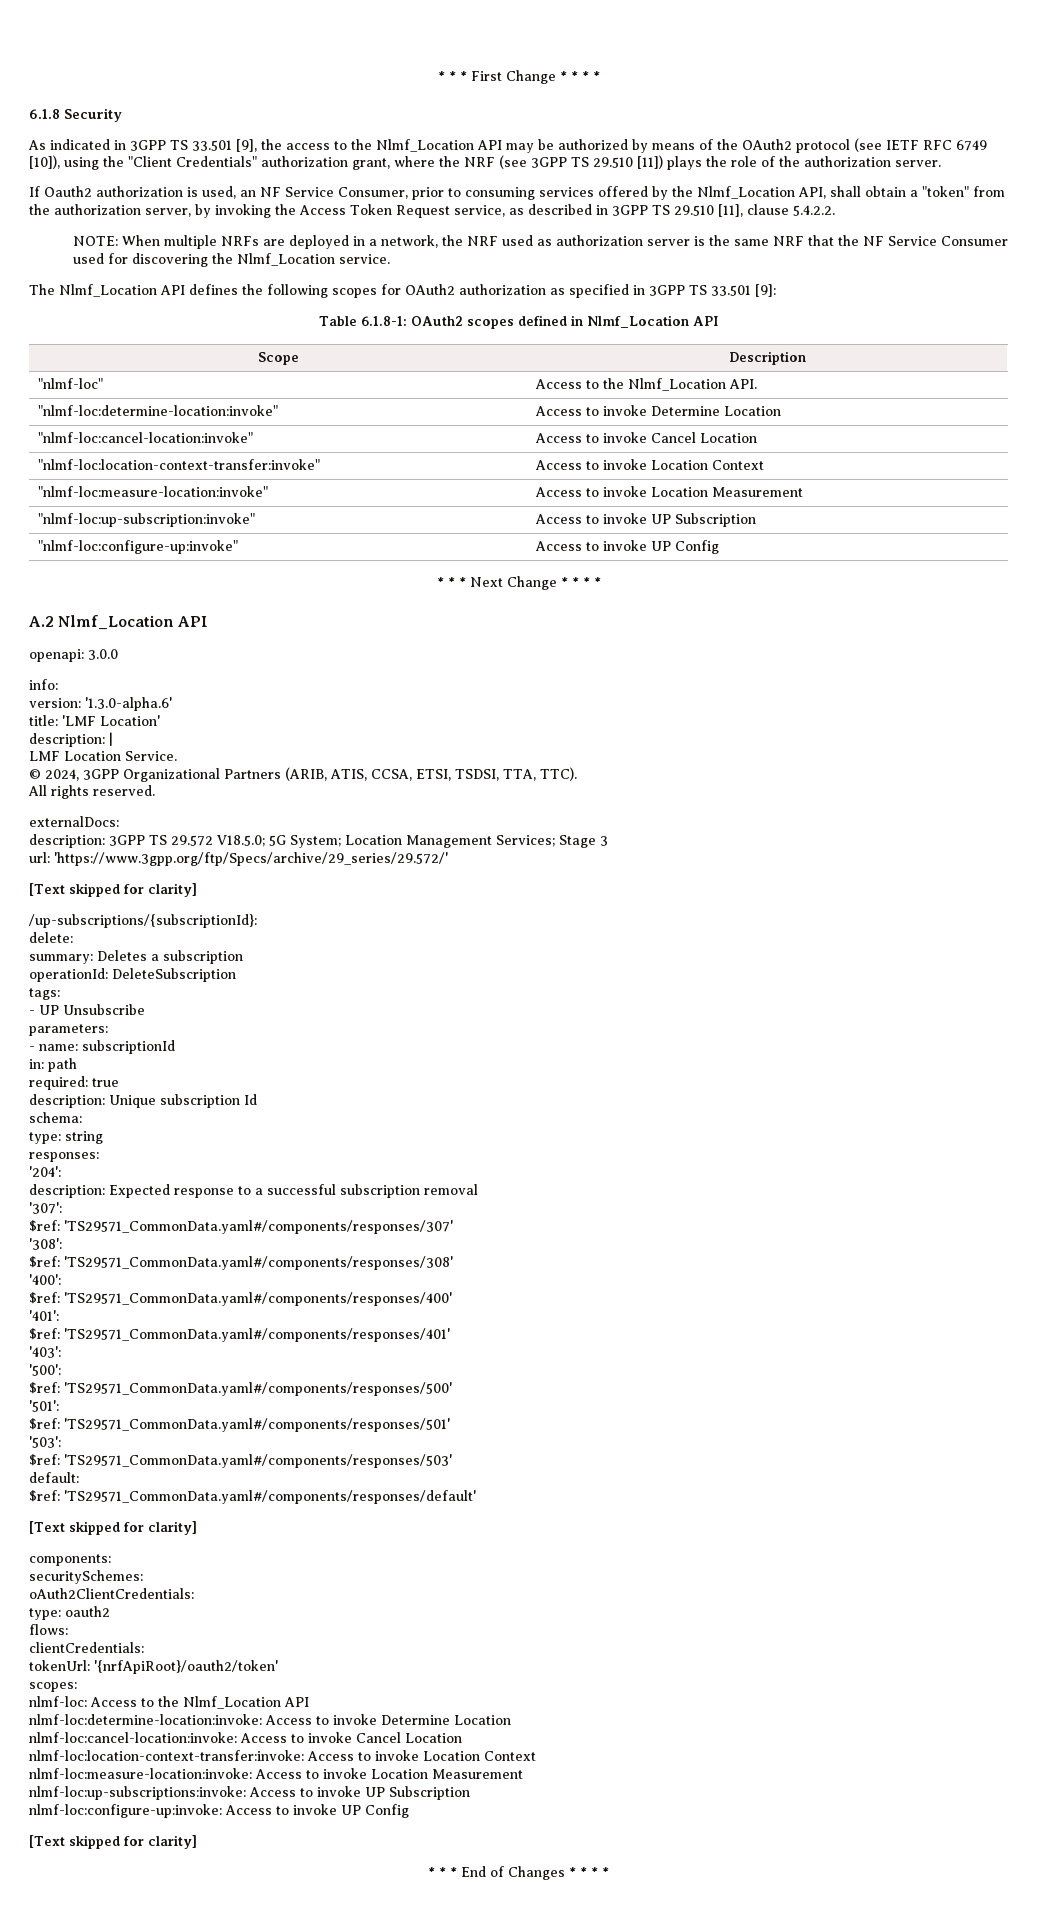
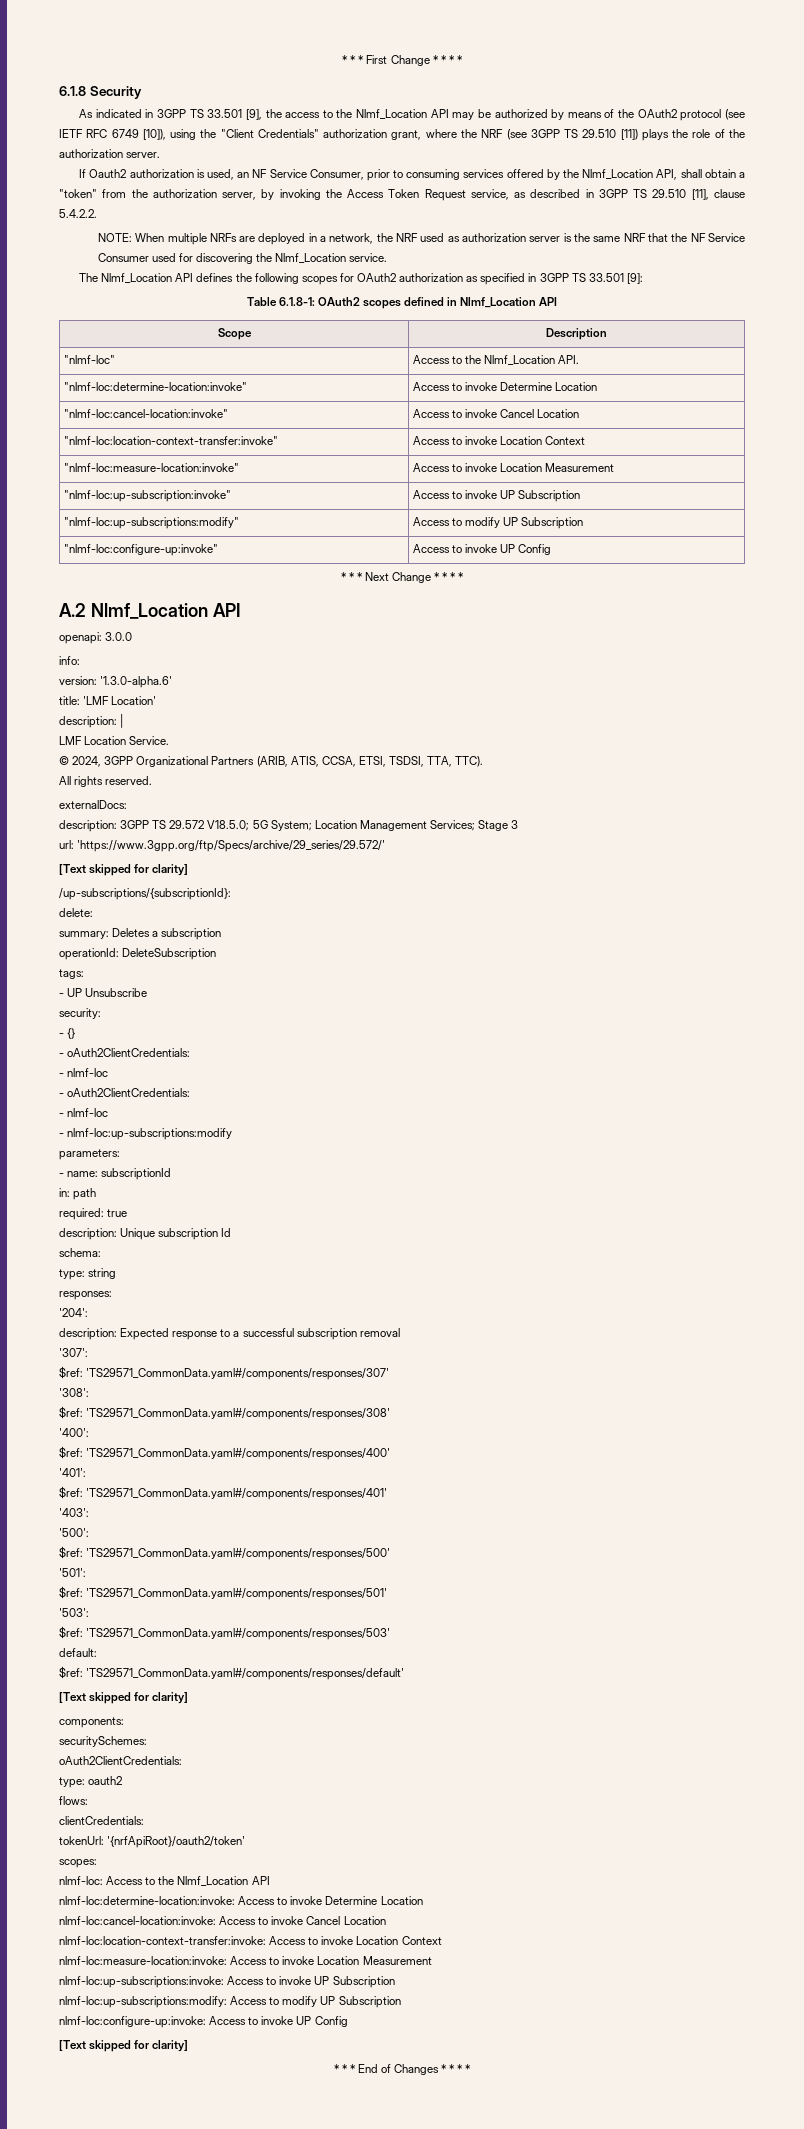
+ "nlmf-loc:up-subscriptions:modify" | Access to modify UP Subscription
+ security:
+ - {}
+ - oAuth2ClientCredentials:
+ - nlmf-loc
+ - oAuth2ClientCredentials:
+ - nlmf-loc
+ - nlmf-loc:up-subscriptions:modify
+ nlmf-loc:up-subscriptions:modify: Access to modify UP Subscription

